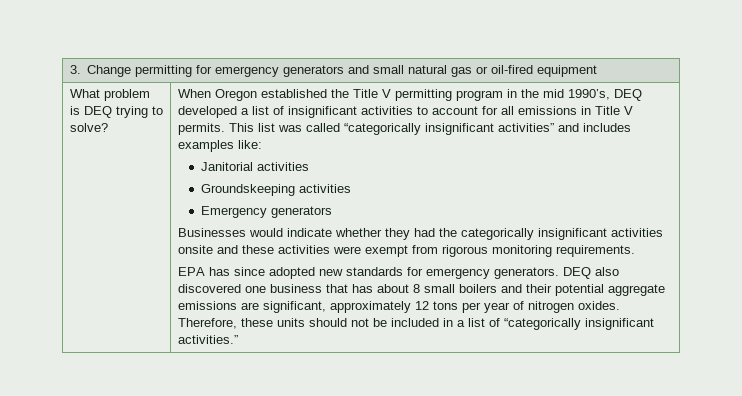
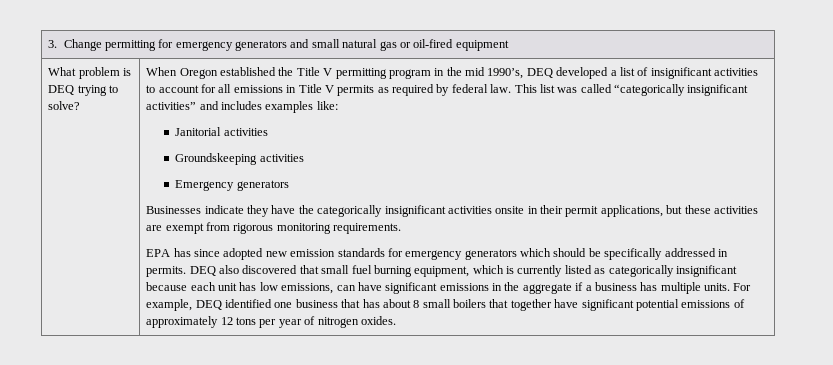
- When Oregon established the Title V permitting program in the mid 1990’s, DEQ developed a list of insignificant activities to account for all emissions in Title V permits.
+ When Oregon established the Title V permitting program in the mid 1990’s, DEQ developed a list of insignificant activities to account for all emissions in Title V permits as required by federal law.
- Businesses would indicate whether they had the categorically insignificant activities onsite and these activities were exempt from rigorous monitoring requirements.
+ Businesses indicate they have the categorically insignificant activities onsite in their permit applications, but these activities are exempt from rigorous monitoring requirements.
- EPA has since adopted new standards for emergency generators. DEQ also discovered one business that has about 8 small boilers and their potential aggregate emissions are significant, approximately 12 tons per year of nitrogen oxides. Therefore, these units should not be included in a list of “categorically insignificant activities.”
+ EPA has since adopted new emission standards for emergency generators which should be specifically addressed in permits. DEQ also discovered that small fuel burning equipment, which is currently listed as categorically insignificant because each unit has low emissions, can have significant emissions in the aggregate if a business has multiple units. For example, DEQ identified one business that has about 8 small boilers that together have significant potential emissions of approximately 12 tons per year of nitrogen oxides.

